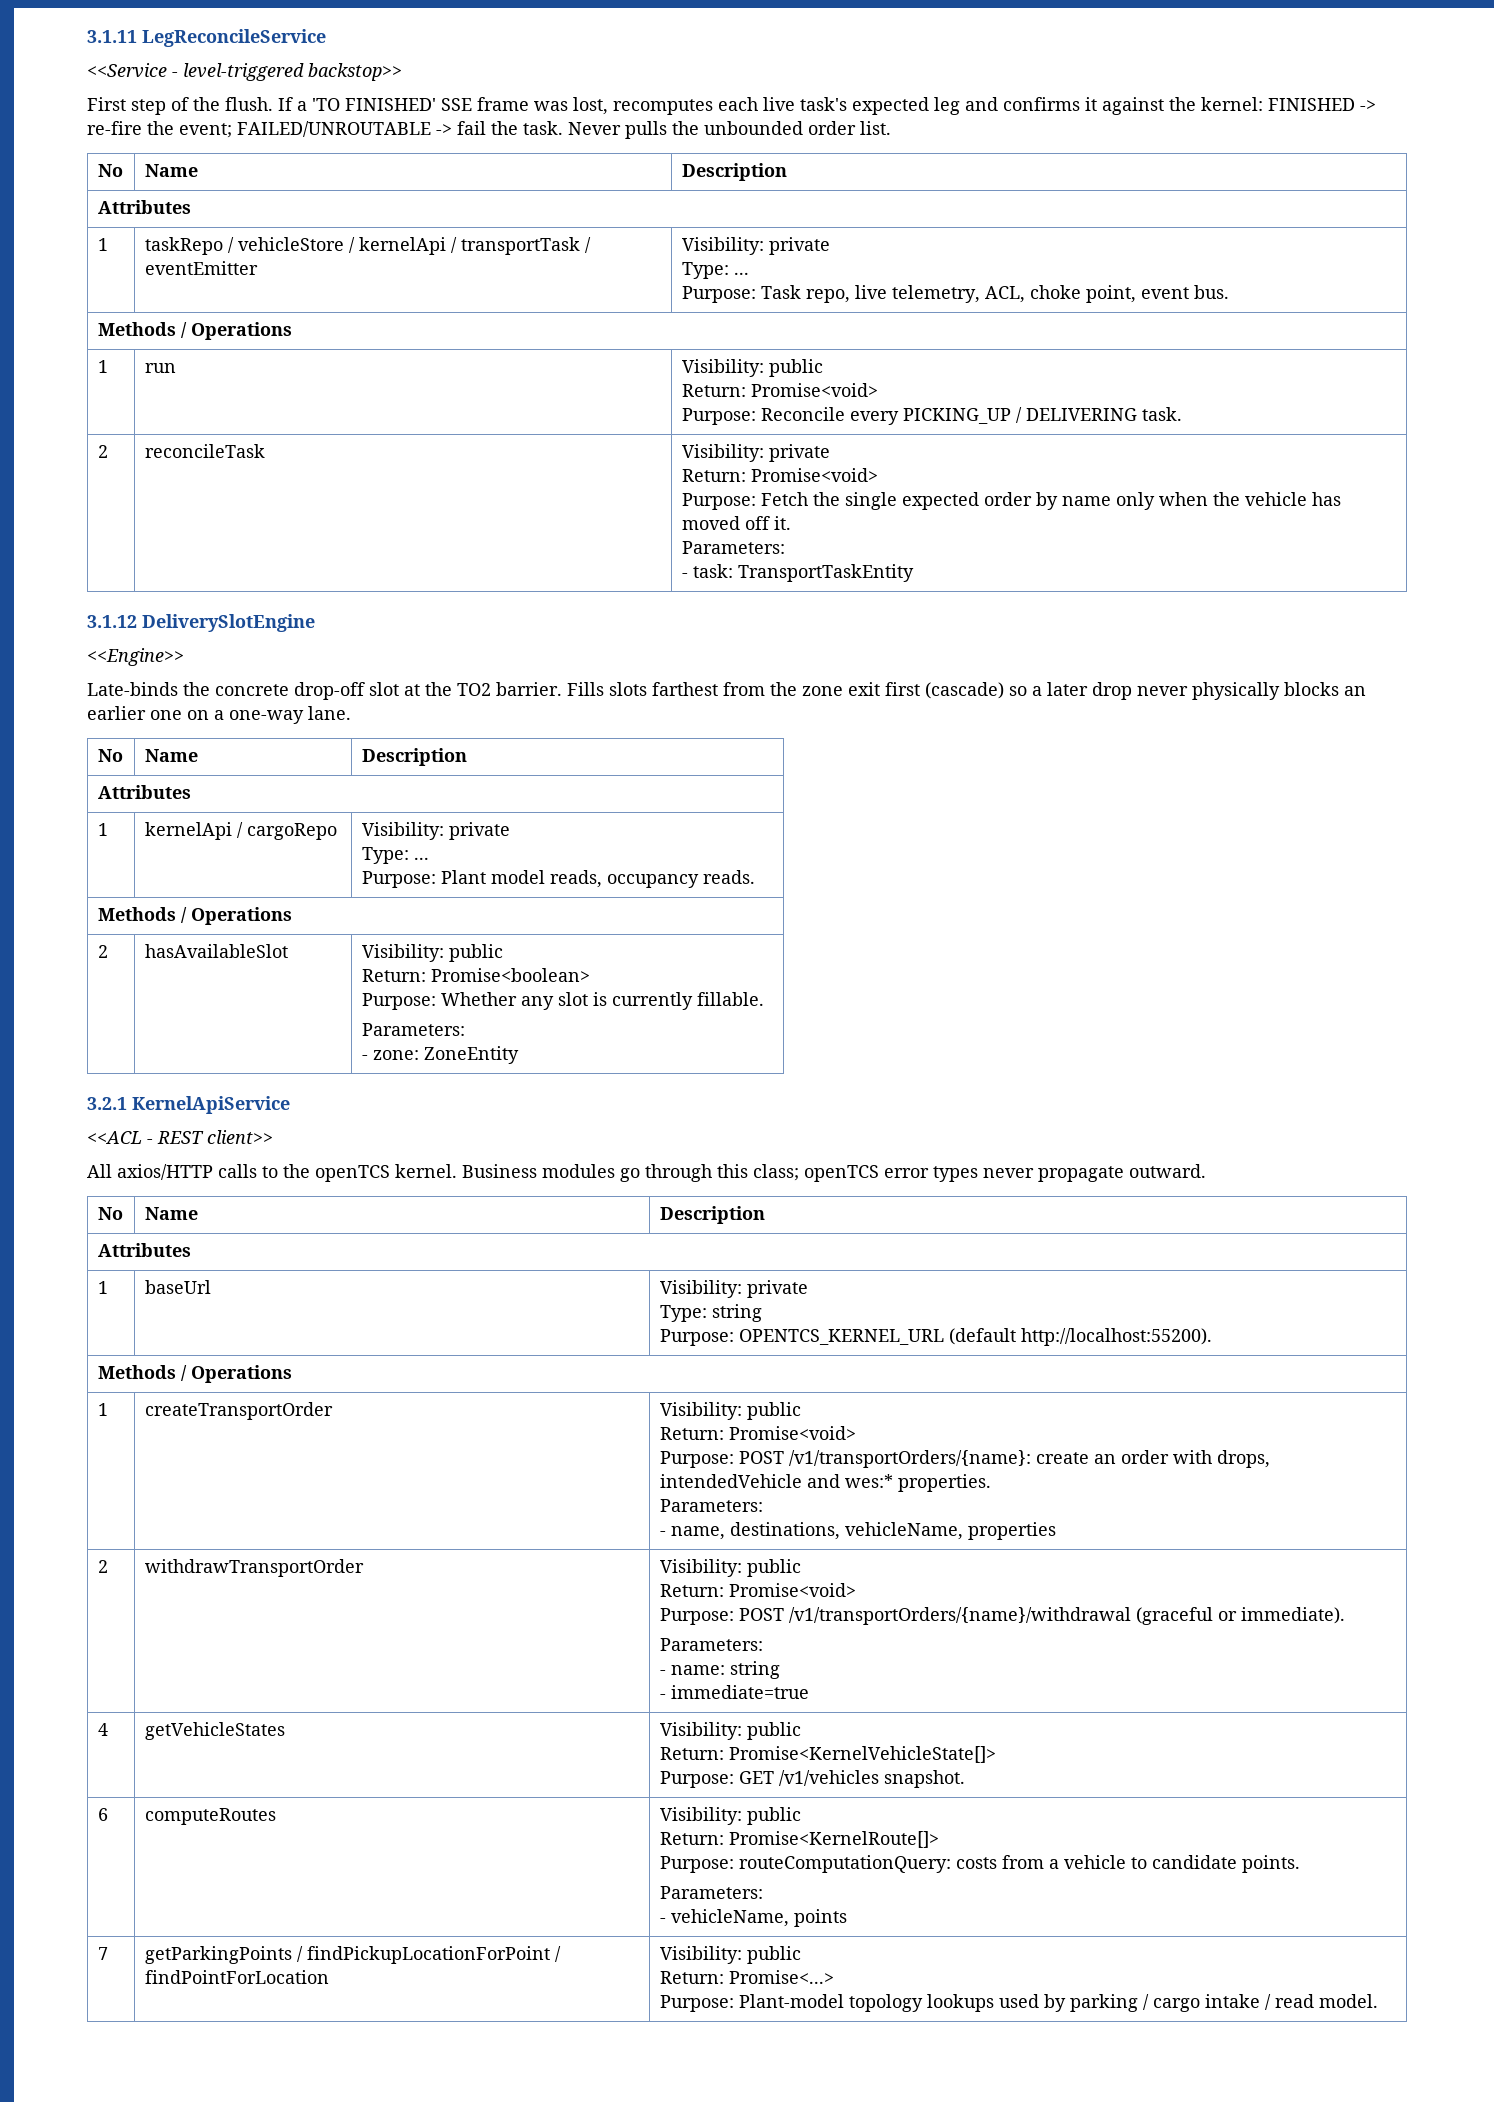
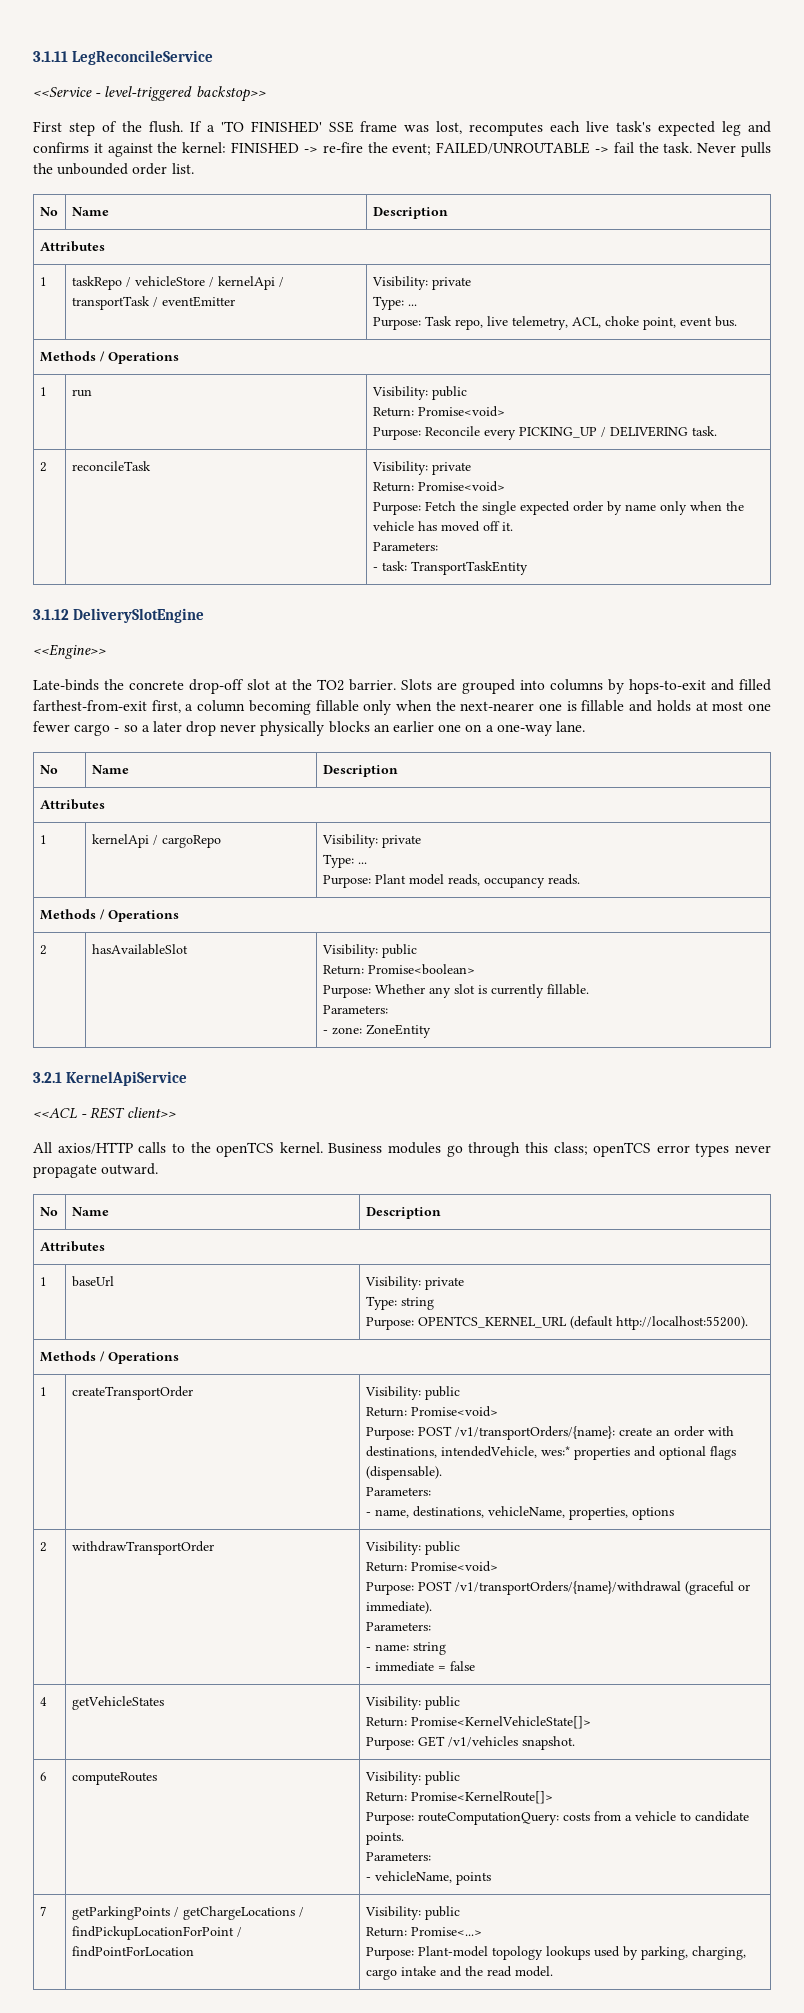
- Fills slots farthest from the zone exit first (cascade) so a later drop never physically blocks an earlier one on a one-way lane.
+ Slots are grouped into columns by hops-to-exit and filled farthest-from-exit first, a column becoming fillable only when the next-nearer one is fillable and holds at most one fewer cargo - so a later drop never physically blocks an earlier one on a one-way lane.
  1 | createTransportOrder | Visibility: public
  Return: Promise<void>
- Purpose: POST /v1/transportOrders/{name}: create an order with drops, intendedVehicle and wes:* properties.
+ Purpose: POST /v1/transportOrders/{name}: create an order with destinations, intendedVehicle, wes:* properties and optional flags (dispensable).
  Parameters:
- - name, destinations, vehicleName, properties
+ - name, destinations, vehicleName, properties, options
  2 | withdrawTransportOrder | Visibility: public
  Return: Promise<void>
  Purpose: POST /v1/transportOrders/{name}/withdrawal (graceful or immediate).
  Parameters:
  - name: string
- - immediate=true
+ - immediate = false
- 7 | getParkingPoints / findPickupLocationForPoint / findPointForLocation | Visibility: public
+ 7 | getParkingPoints / getChargeLocations / findPickupLocationForPoint / findPointForLocation | Visibility: public
  Return: Promise<...>
- Purpose: Plant-model topology lookups used by parking / cargo intake / read model.
+ Purpose: Plant-model topology lookups used by parking, charging, cargo intake and the read model.

